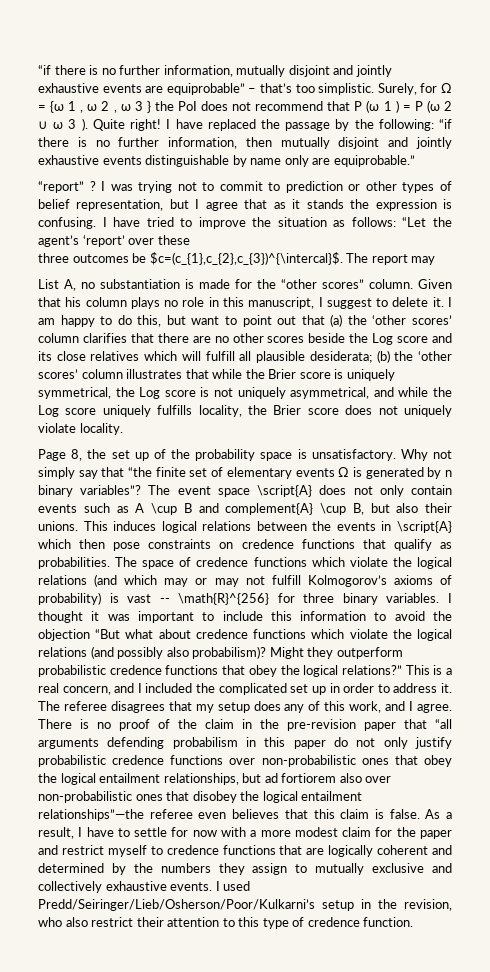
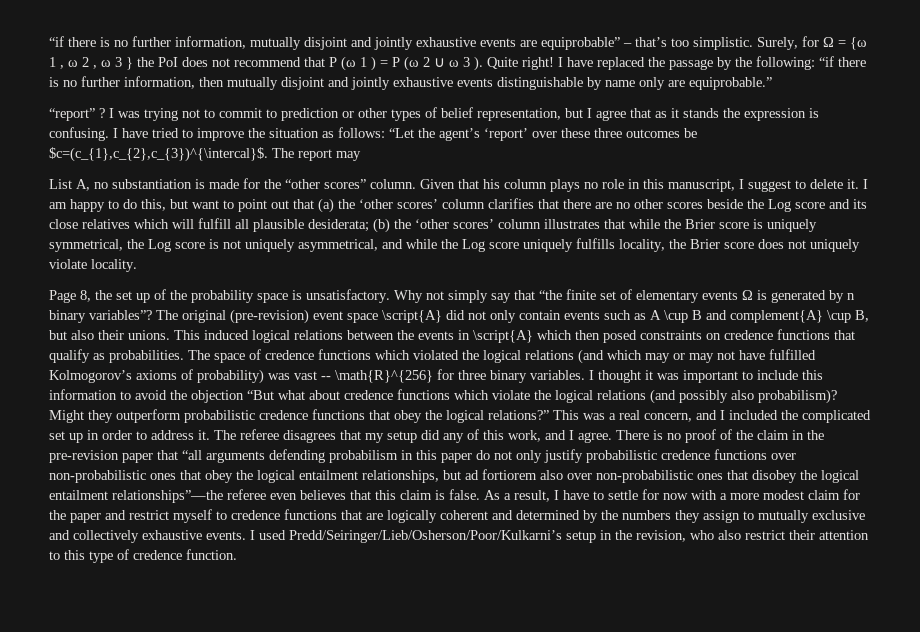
- I have tried to improve the situation as follows: “Let the agent’s ‘report’ over these
- three outcomes be $c=(c_{1},c_{2},c_{3})^{\intercal}$.
+ I have tried to improve the situation as follows: “Let the agent’s ‘report’ over these three outcomes be $c=(c_{1},c_{2},c_{3})^{\intercal}$.
- The event space \script{A} does not only contain events such as A \cup B and complement{A} \cup B, but also their unions.
+ The original (pre-revision) event space \script{A} did not only contain events such as A \cup B and complement{A} \cup B, but also their unions.
- This induces logical relations between the events in \script{A} which then pose constraints on credence functions that qualify as probabilities.
+ This induced logical relations between the events in \script{A} which then posed constraints on credence functions that qualify as probabilities.
- The space of credence functions which violate the logical relations (and which may or may not fulfill Kolmogorov’s axioms of probability) is vast -- \math{R}^{256} for three binary variables.
+ The space of credence functions which violated the logical relations (and which may or may not have fulfilled Kolmogorov’s axioms of probability) was vast -- \math{R}^{256} for three binary variables.
- This is a real concern, and I included the complicated set up in order to address it.
+ This was a real concern, and I included the complicated set up in order to address it.
- The referee disagrees that my setup does any of this work, and I agree.
+ The referee disagrees that my setup did any of this work, and I agree.

